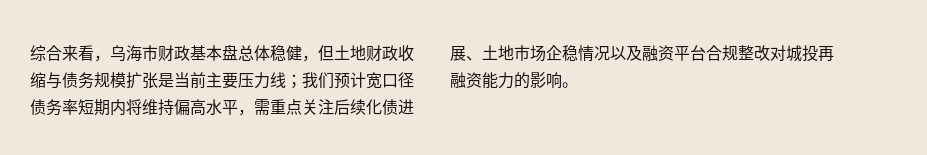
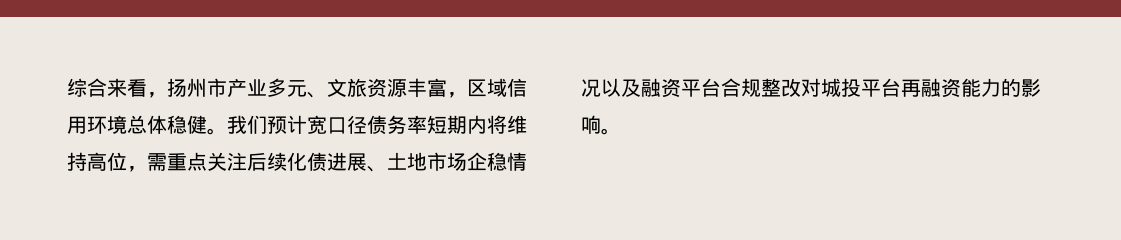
- 综合来看，乌海市财政基本盘总体稳健，但土地财政收缩与债务规模扩张是当前主要压力线；我们预计宽口径债务率短期内将维持偏高水平，需重点关注后续化债进展、土地市场企稳情况以及融资平台合规整改对城投再融资能力的影响。
+ 综合来看，扬州市产业多元、文旅资源丰富，区域信用环境总体稳健。我们预计宽口径债务率短期内将维持高位，需重点关注后续化债进展、土地市场企稳情况以及融资平台合规整改对城投平台再融资能力的影响。

